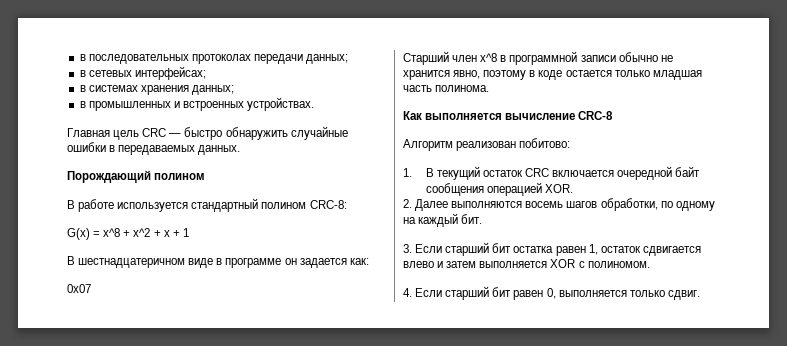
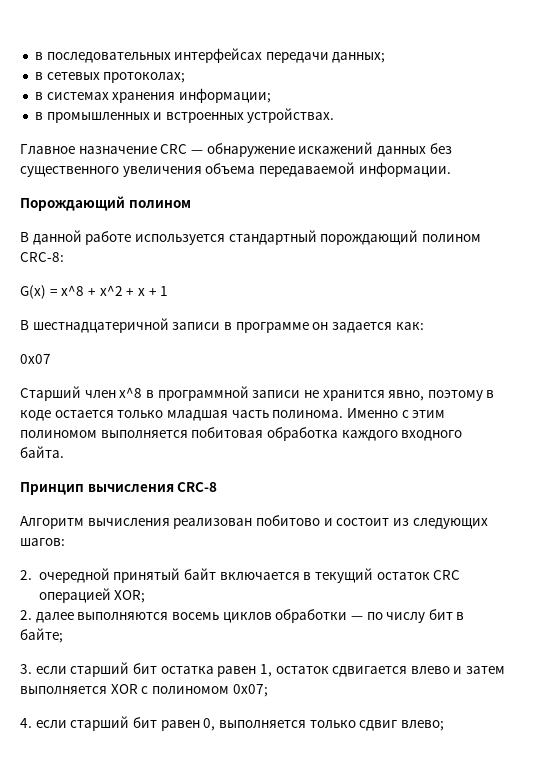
- в последовательных протоколах передачи данных;
+ в последовательных интерфейсах передачи данных;
- в сетевых интерфейсах;
+ в сетевых протоколах;
- в системах хранения данных;
+ в системах хранения информации;
- Главная цель CRC — быстро обнаружить случайные ошибки в передаваемых данных.
+ Главное назначение CRC — обнаружение искажений данных без существенного увеличения объема передаваемой информации.
- В работе используется стандартный полином CRC-8:
+ В данной работе используется стандартный порождающий полином CRC-8:
- В шестнадцатеричном виде в программе он задается как:
+ В шестнадцатеричной записи в программе он задается как:
- Старший член x^8 в программной записи обычно не хранится явно, поэтому в коде остается только младшая часть полинома.
- Как выполняется вычисление CRC-8
- Алгоритм реализован побитово:
- 1. В текущий остаток CRC включается очередной байт сообщения операцией XOR.
- 2. Далее выполняются восемь шагов обработки, по одному на каждый бит.
+ Старший член x^8 в программной записи не хранится явно, поэтому в коде остается только младшая часть полинома. Именно с этим полиномом выполняется побитовая обработка каждого входного байта.
+ Принцип вычисления CRC-8
+ Алгоритм вычисления реализован побитово и состоит из следующих шагов:
+ 2. очередной принятый байт включается в текущий остаток CRC операцией XOR;
+ 2. далее выполняются восемь циклов обработки — по числу бит в байте;
- 3. Если старший бит остатка равен 1, остаток сдвигается влево и затем выполняется XOR с полиномом.
+ 3. если старший бит остатка равен 1, остаток сдвигается влево и затем выполняется XOR с полиномом 0x07;
- 4. Если старший бит равен 0, выполняется только сдвиг.
+ 4. если старший бит равен 0, выполняется только сдвиг влево;

